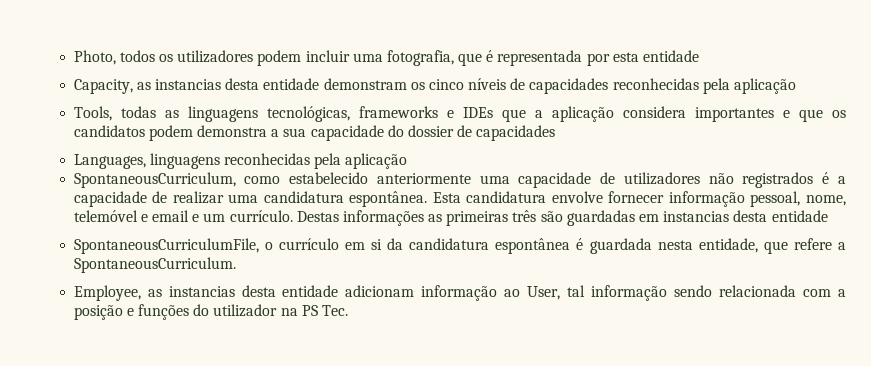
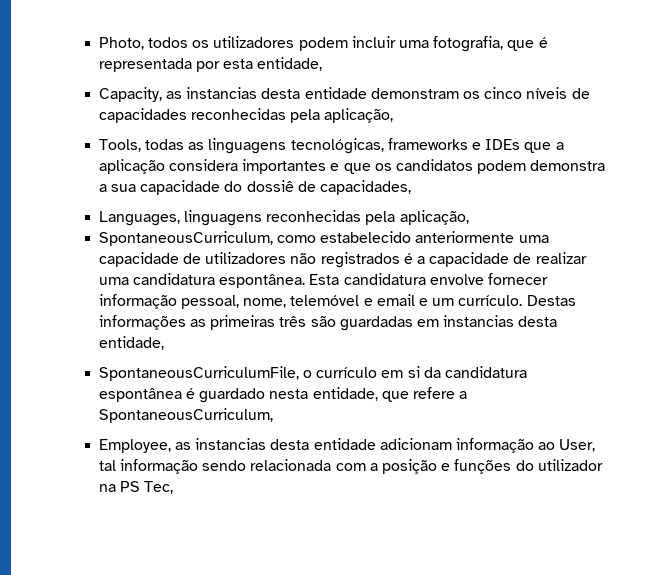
- Photo, todos os utilizadores podem incluir uma fotografia, que é representada por esta entidade
+ Photo, todos os utilizadores podem incluir uma fotografia, que é representada por esta entidade,
- Capacity, as instancias desta entidade demonstram os cinco níveis de capacidades reconhecidas pela aplicação
+ Capacity, as instancias desta entidade demonstram os cinco níveis de capacidades reconhecidas pela aplicação,
- Tools, todas as linguagens tecnológicas, frameworks e IDEs que a aplicação considera importantes e que os candidatos podem demonstra a sua capacidade do dossier de capacidades
+ Tools, todas as linguagens tecnológicas, frameworks e IDEs que a aplicação considera importantes e que os candidatos podem demonstra a sua capacidade do dossiê de capacidades,
- Languages, linguagens reconhecidas pela aplicação
+ Languages, linguagens reconhecidas pela aplicação,
- Destas informações as primeiras três são guardadas em instancias desta entidade
+ Destas informações as primeiras três são guardadas em instancias desta entidade,
- SpontaneousCurriculumFile, o currículo em si da candidatura espontânea é guardada nesta entidade, que refere a SpontaneousCurriculum.
+ SpontaneousCurriculumFile, o currículo em si da candidatura espontânea é guardado nesta entidade, que refere a SpontaneousCurriculum,
- Employee, as instancias desta entidade adicionam informação ao User, tal informação sendo relacionada com a posição e funções do utilizador na PS Tec.
+ Employee, as instancias desta entidade adicionam informação ao User, tal informação sendo relacionada com a posição e funções do utilizador na PS Tec,

